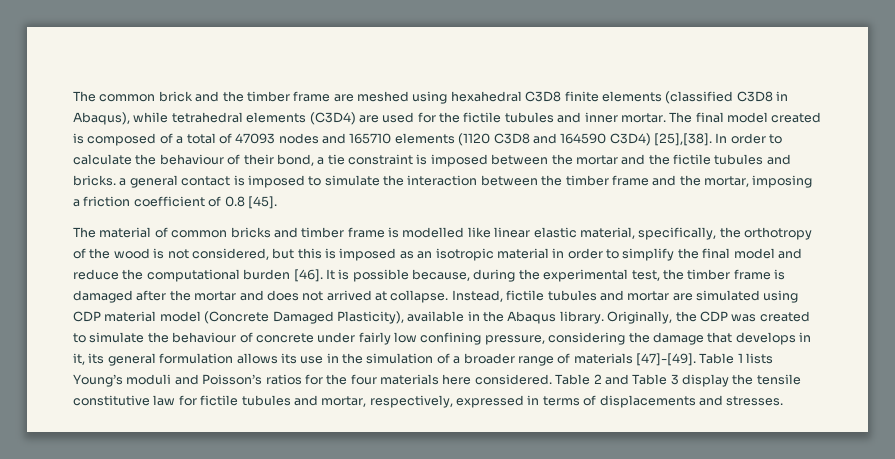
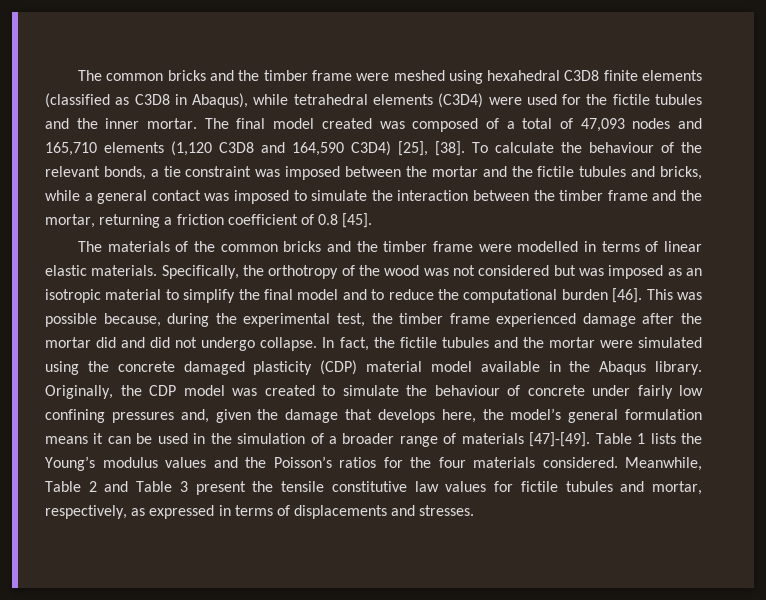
- The common brick and the timber frame are meshed using hexahedral C3D8 finite elements (classified C3D8 in Abaqus), while tetrahedral elements (C3D4) are used for the fictile tubules and inner mortar.
+ The common bricks and the timber frame were meshed using hexahedral C3D8 finite elements (classified as C3D8 in Abaqus), while tetrahedral elements (C3D4) were used for the fictile tubules and the inner mortar.
- The final model created is composed of a total of 47093 nodes and 165710 elements (1120 C3D8 and 164590 C3D4) [25],[38]. In order to calculate the behaviour of their bond, a tie constraint is imposed between the mortar and the fictile tubules and bricks. a general contact is imposed to simulate the interaction between the timber frame and the mortar, imposing a friction coefficient of 0.8 [45].
+ The final model created was composed of a total of 47,093 nodes and 165,710 elements (1,120 C3D8 and 164,590 C3D4) [25], [38]. To calculate the behaviour of the relevant bonds, a tie constraint was imposed between the mortar and the fictile tubules and bricks, while a general contact was imposed to simulate the interaction between the timber frame and the mortar, returning a friction coefficient of 0.8 [45].
- The material of common bricks and timber frame is modelled like linear elastic material, specifically, the orthotropy of the wood is not considered, but this is imposed as an isotropic material in order to simplify the final model and reduce the computational burden [46].
+ The materials of the common bricks and the timber frame were modelled in terms of linear elastic materials. Specifically, the orthotropy of the wood was not considered but was imposed as an isotropic material to simplify the final model and to reduce the computational burden [46].
- It is possible because, during the experimental test, the timber frame is damaged after the mortar and does not arrived at collapse. Instead, fictile tubules and mortar are simulated using CDP material model (Concrete Damaged Plasticity), available in the Abaqus library.
+ This was possible because, during the experimental test, the timber frame experienced damage after the mortar did and did not undergo collapse. In fact, the fictile tubules and the mortar were simulated using the concrete damaged plasticity (CDP) material model available in the Abaqus library.
- Originally, the CDP was created to simulate the behaviour of concrete under fairly low confining pressure, considering the damage that develops in it, its general formulation allows its use in the simulation of a broader range of materials [47]-[49].
+ Originally, the CDP model was created to simulate the behaviour of concrete under fairly low confining pressures and, given the damage that develops here, the model’s general formulation means it can be used in the simulation of a broader range of materials [47]-[49].
- Table 1 lists Young’s moduli and Poisson’s ratios for the four materials here considered. Table 2 and Table 3 display the tensile constitutive law for fictile tubules and mortar, respectively, expressed in terms of displacements and stresses.
+ Table 1 lists the Young’s modulus values and the Poisson’s ratios for the four materials considered. Meanwhile, Table 2 and Table 3 present the tensile constitutive law values for fictile tubules and mortar, respectively, as expressed in terms of displacements and stresses.

